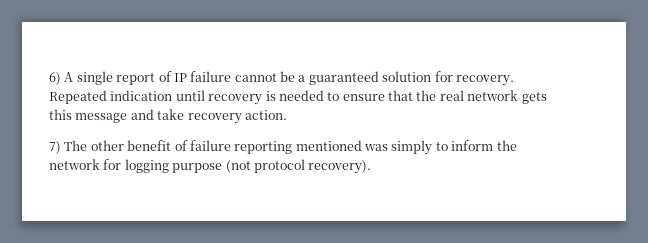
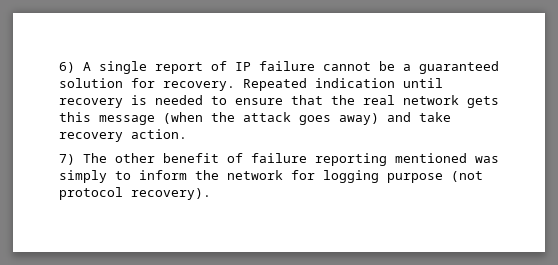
- Repeated indication until recovery is needed to ensure that the real network gets this message and take recovery action.
+ Repeated indication until recovery is needed to ensure that the real network gets this message (when the attack goes away) and take recovery action.

